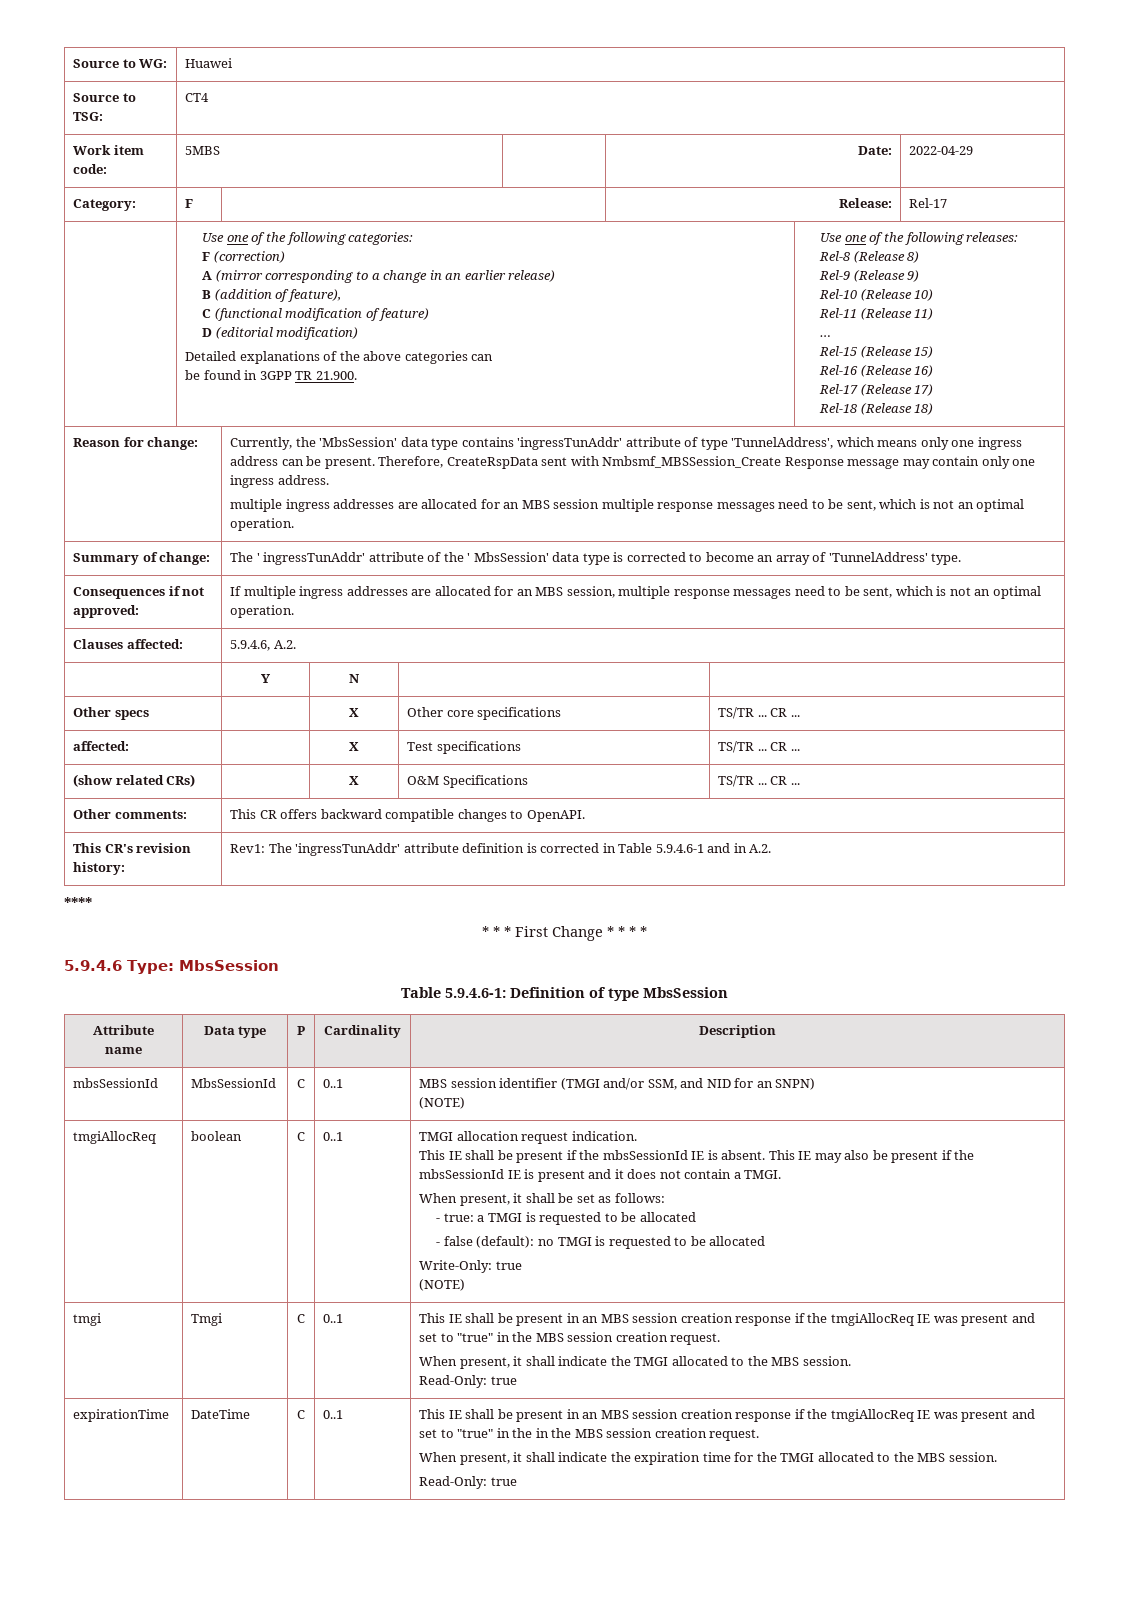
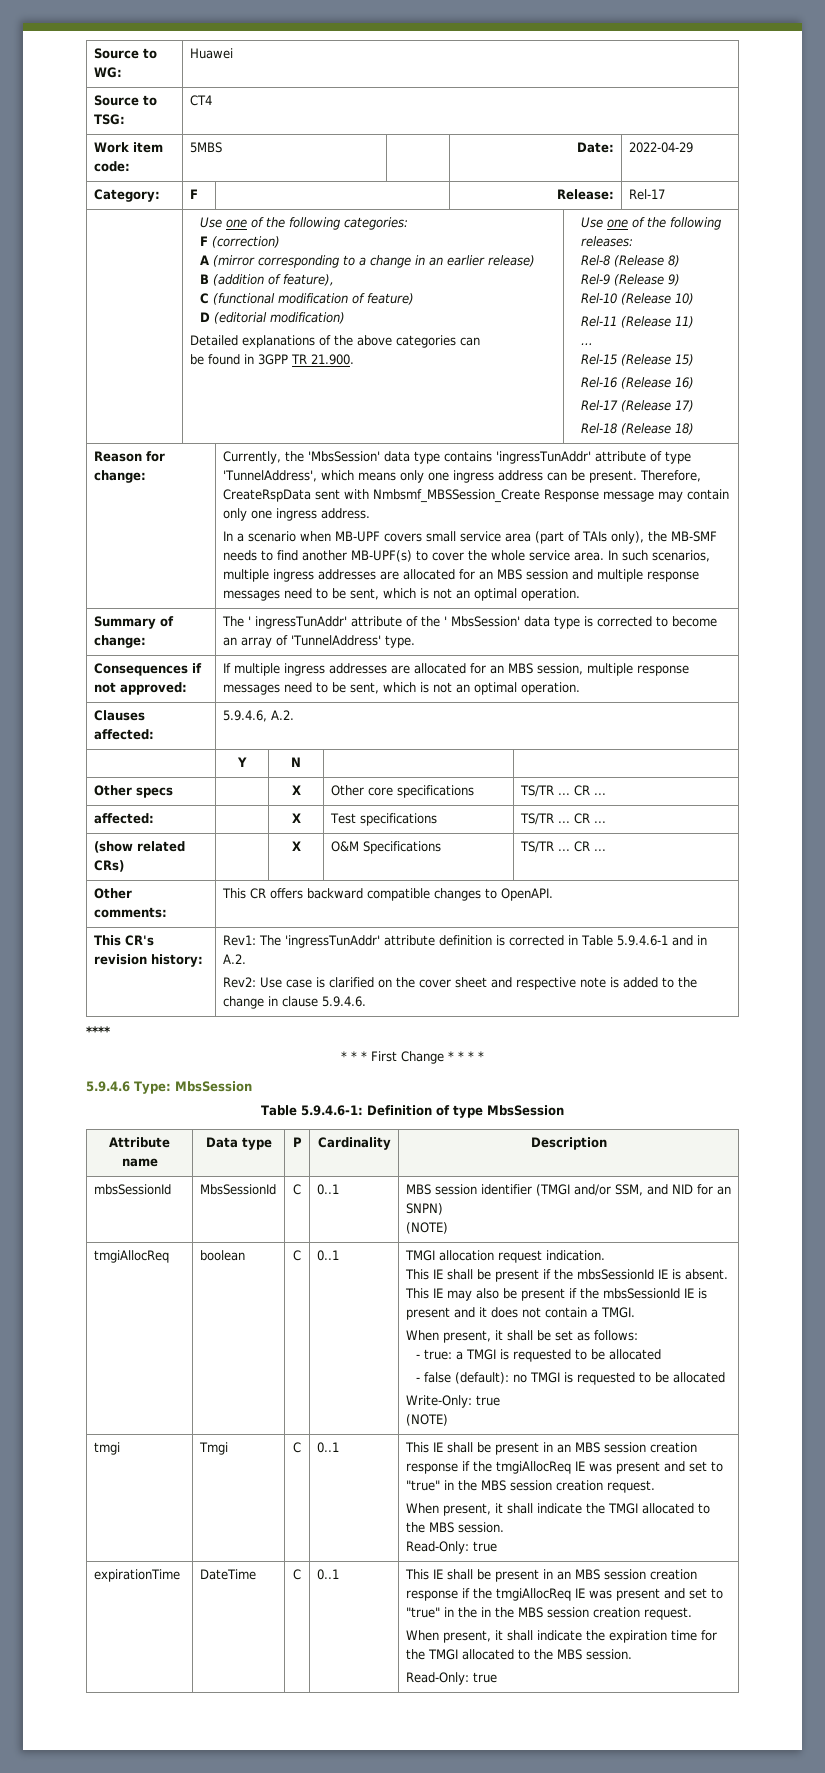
- multiple ingress addresses are allocated for an MBS session multiple response messages need to be sent, which is not an optimal operation.
+ In a scenario when MB-UPF covers small service area (part of TAIs only), the MB-SMF needs to find another MB-UPF(s) to cover the whole service area. In such scenarios, multiple ingress addresses are allocated for an MBS session and multiple response messages need to be sent, which is not an optimal operation.
  This CR's revision history: | Rev1: The 'ingressTunAddr' attribute definition is corrected in Table 5.9.4.6-1 and in A.2.
+ Rev2: Use case is clarified on the cover sheet and respective note is added to the change in clause 5.9.4.6.

